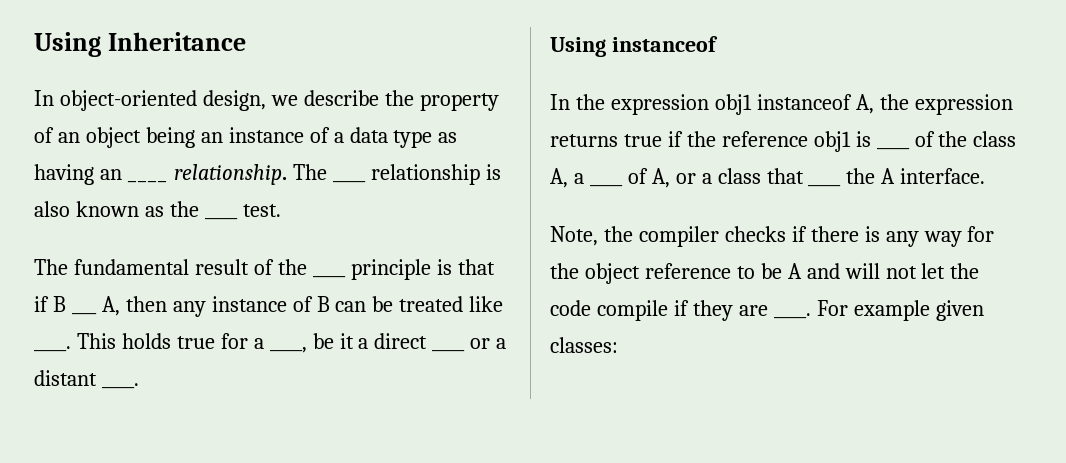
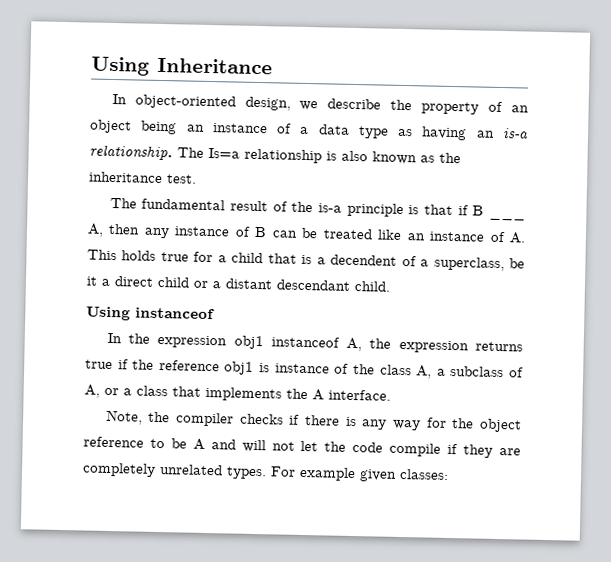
- In object-oriented design, we describe the property of an object being an instance of a data type as having an ____ relationship.
+ In object-oriented design, we describe the property of an object being an instance of a data type as having an is-a relationship.
- The ____ relationship is also known as the ____ test.
+ The Is=a relationship is also known as the inheritance test.
- The fundamental result of the ____ principle is that if B ___ A, then any instance of B can be treated like ____. This holds true for a ____, be it a direct ____ or a distant ____.
+ The fundamental result of the is-a principle is that if B ___ A, then any instance of B can be treated like an instance of A. This holds true for a child that is a decendent of a superclass, be it a direct child or a distant descendant child.
- In the expression obj1 instanceof A, the expression returns true if the reference obj1 is ____ of the class A, a ____ of A, or a class that ____ the A interface.
+ In the expression obj1 instanceof A, the expression returns true if the reference obj1 is instance of the class A, a subclass of A, or a class that implements the A interface.
- Note, the compiler checks if there is any way for the object reference to be A and will not let the code compile if they are ____.
+ Note, the compiler checks if there is any way for the object reference to be A and will not let the code compile if they are completely unrelated types.

